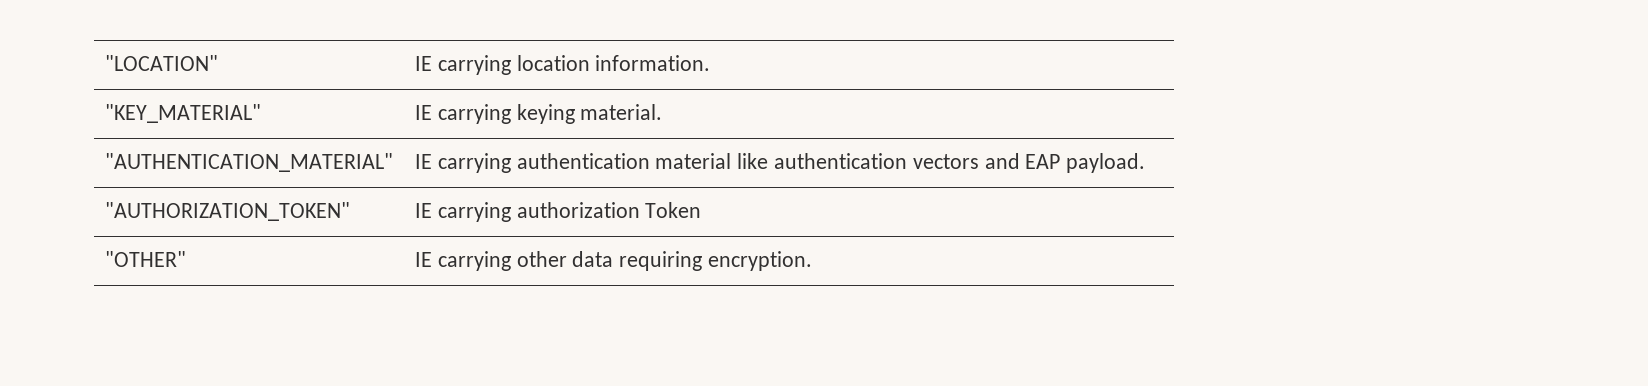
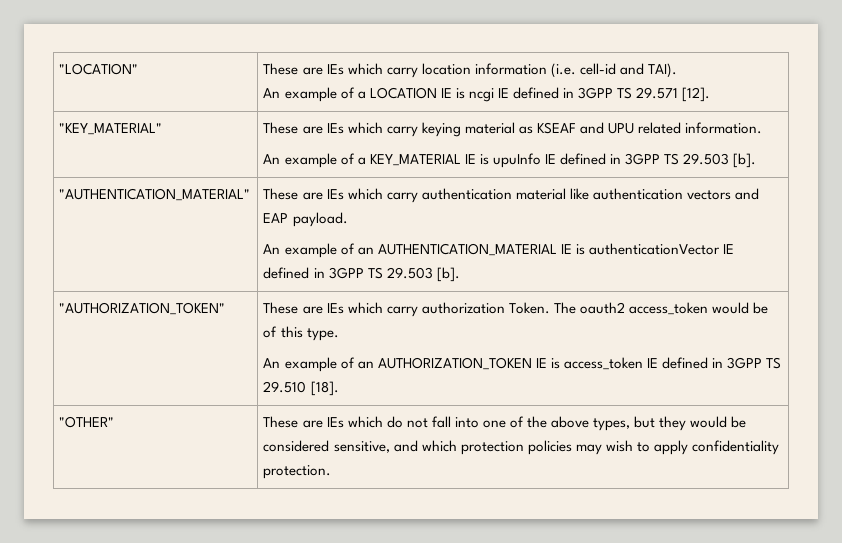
- "LOCATION" | IE carrying location information.
- "KEY_MATERIAL" | IE carrying keying material.
- "AUTHENTICATION_MATERIAL" | IE carrying authentication material like authentication vectors and EAP payload.
- "AUTHORIZATION_TOKEN" | IE carrying authorization Token
- "OTHER" | IE carrying other data requiring encryption.
+ "LOCATION" | These are IEs which carry location information (i.e. cell-id and TAI).
+ An example of a LOCATION IE is ncgi IE defined in 3GPP TS 29.571 [12].
+ "KEY_MATERIAL" | These are IEs which carry keying material as KSEAF and UPU related information.
+ An example of a KEY_MATERIAL IE is upuInfo IE defined in 3GPP TS 29.503 [b].
+ "AUTHENTICATION_MATERIAL" | These are IEs which carry authentication material like authentication vectors and EAP payload.
+ An example of an AUTHENTICATION_MATERIAL IE is authenticationVector IE defined in 3GPP TS 29.503 [b].
+ "AUTHORIZATION_TOKEN" | These are IEs which carry authorization Token. The oauth2 access_token would be of this type.
+ An example of an AUTHORIZATION_TOKEN IE is access_token IE defined in 3GPP TS 29.510 [18].
+ "OTHER" | These are IEs which do not fall into one of the above types, but they would be considered sensitive, and which protection policies may wish to apply confidentiality protection.

